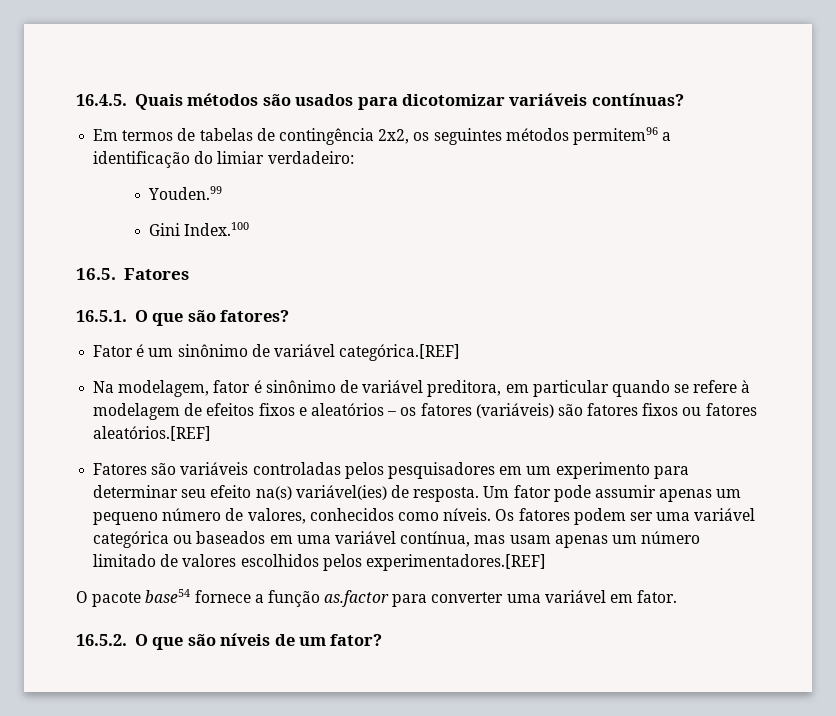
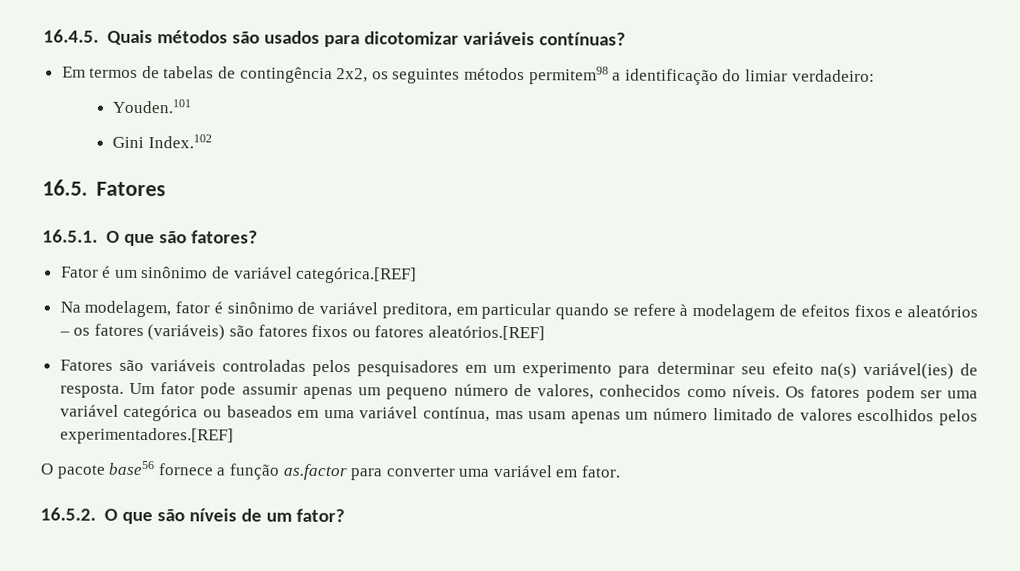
- Em termos de tabelas de contingência 2x2, os seguintes métodos permitem96 a identificação do limiar verdadeiro:
+ Em termos de tabelas de contingência 2x2, os seguintes métodos permitem98 a identificação do limiar verdadeiro:
- Youden.99
+ Youden.101
- Gini Index.100
+ Gini Index.102
- O pacote base54 fornece a função as.factor para converter uma variável em fator.
+ O pacote base56 fornece a função as.factor para converter uma variável em fator.

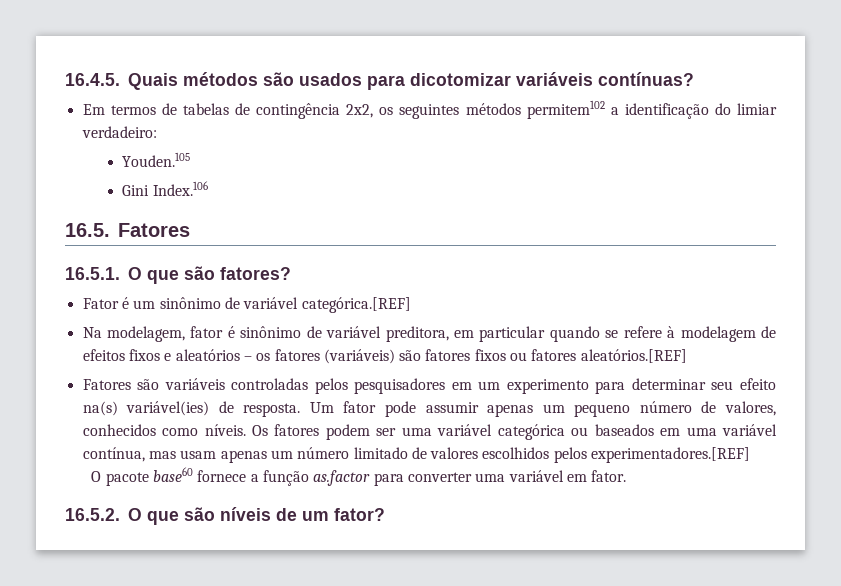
- Em termos de tabelas de contingência 2x2, os seguintes métodos permitem98 a identificação do limiar verdadeiro:
+ Em termos de tabelas de contingência 2x2, os seguintes métodos permitem102 a identificação do limiar verdadeiro:
- Youden.101
+ Youden.105
- Gini Index.102
+ Gini Index.106
- O pacote base56 fornece a função as.factor para converter uma variável em fator.
+ O pacote base60 fornece a função as.factor para converter uma variável em fator.

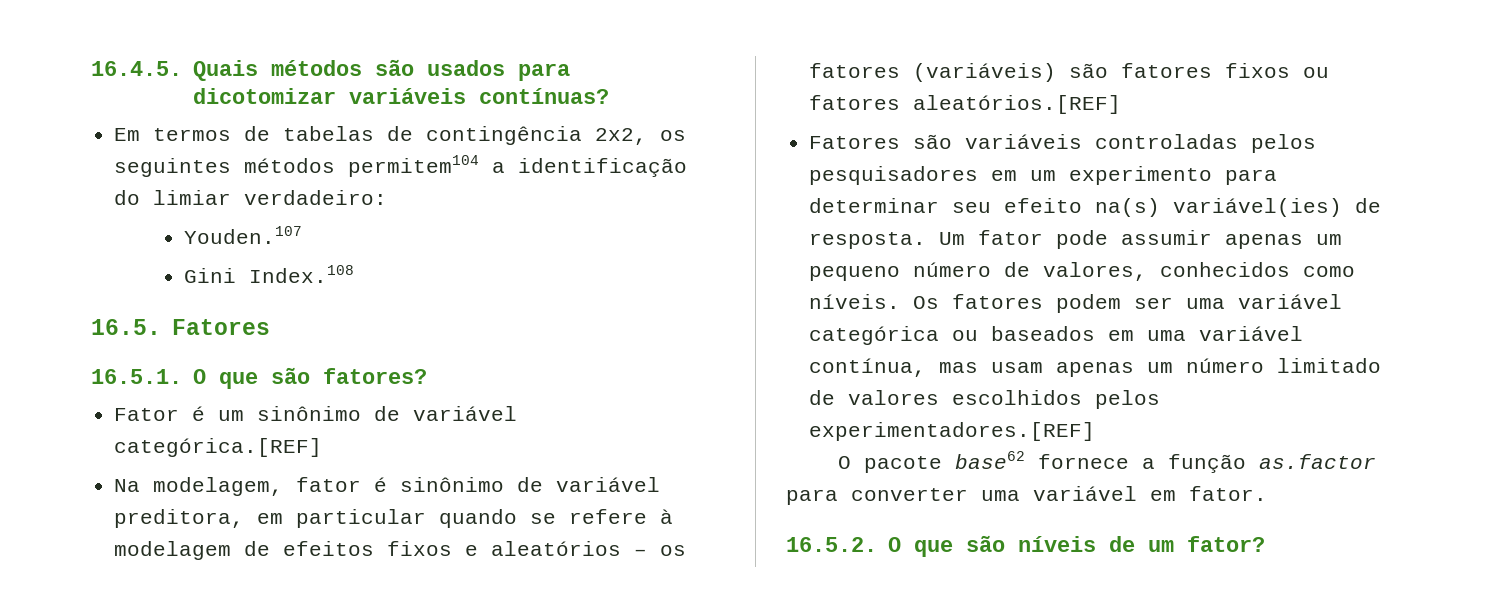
- Em termos de tabelas de contingência 2x2, os seguintes métodos permitem102 a identificação do limiar verdadeiro:
+ Em termos de tabelas de contingência 2x2, os seguintes métodos permitem104 a identificação do limiar verdadeiro:
- Youden.105
+ Youden.107
- Gini Index.106
+ Gini Index.108
- O pacote base60 fornece a função as.factor para converter uma variável em fator.
+ O pacote base62 fornece a função as.factor para converter uma variável em fator.

